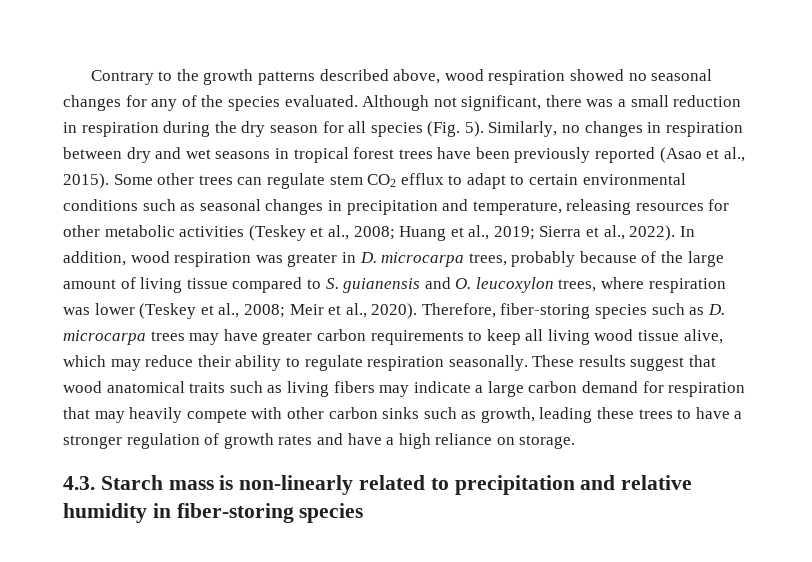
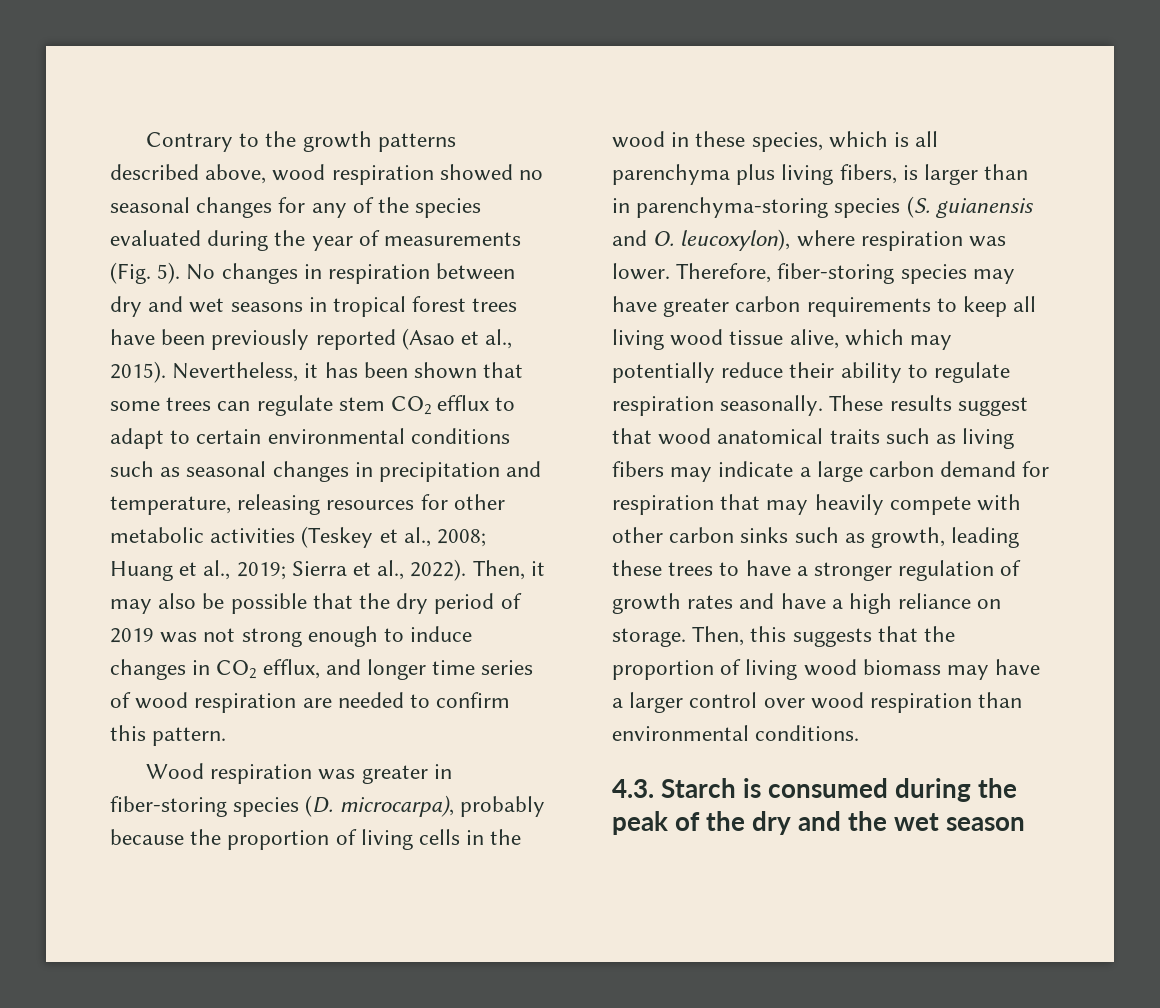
- Contrary to the growth patterns described above, wood respiration showed no seasonal changes for any of the species evaluated. Although not significant, there was a small reduction in respiration during the dry season for all species (Fig. 5). Similarly, no changes in respiration between dry and wet seasons in tropical forest trees have been previously reported (Asao et al., 2015).
+ Contrary to the growth patterns described above, wood respiration showed no seasonal changes for any of the species evaluated during the year of measurements (Fig. 5). No changes in respiration between dry and wet seasons in tropical forest trees have been previously reported (Asao et al., 2015).
- Some other trees can regulate stem CO2 efflux to adapt to certain environmental conditions such as seasonal changes in precipitation and temperature, releasing resources for other metabolic activities (Teskey et al., 2008; Huang et al., 2019; Sierra et al., 2022).
+ Nevertheless, it has been shown that some trees can regulate stem CO2 efflux to adapt to certain environmental conditions such as seasonal changes in precipitation and temperature, releasing resources for other metabolic activities (Teskey et al., 2008; Huang et al., 2019; Sierra et al., 2022).
- In addition, wood respiration was greater in D. microcarpa trees, probably because of the large amount of living tissue compared to S. guianensis and O. leucoxylon trees, where respiration was lower (Teskey et al., 2008; Meir et al., 2020). Therefore, fiber-storing species such as D. microcarpa trees may have greater carbon requirements to keep all living wood tissue alive, which may reduce their ability to regulate respiration seasonally.
+ Then, it may also be possible that the dry period of 2019 was not strong enough to induce changes in CO2 efflux, and longer time series of wood respiration are needed to confirm this pattern.
+ Wood respiration was greater in fiber-storing species (D. microcarpa), probably because the proportion of living cells in the wood in these species, which is all parenchyma plus living fibers, is larger than in parenchyma-storing species (S. guianensis and O. leucoxylon), where respiration was lower. Therefore, fiber-storing species may have greater carbon requirements to keep all living wood tissue alive, which may potentially reduce their ability to regulate respiration seasonally.
- These results suggest that wood anatomical traits such as living fibers may indicate a large carbon demand for respiration that may heavily compete with other carbon sinks such as growth, leading these trees to have a stronger regulation of growth rates and have a high reliance on storage.
- 4.3. Starch mass is non-linearly related to precipitation and relative humidity in fiber-storing species
+ These results suggest that wood anatomical traits such as living fibers may indicate a large carbon demand for respiration that may heavily compete with other carbon sinks such as growth, leading these trees to have a stronger regulation of growth rates and have a high reliance on storage. Then, this suggests that the proportion of living wood biomass may have a larger control over wood respiration than environmental conditions.
+ 4.3. Starch is consumed during the peak of the dry and the wet season

